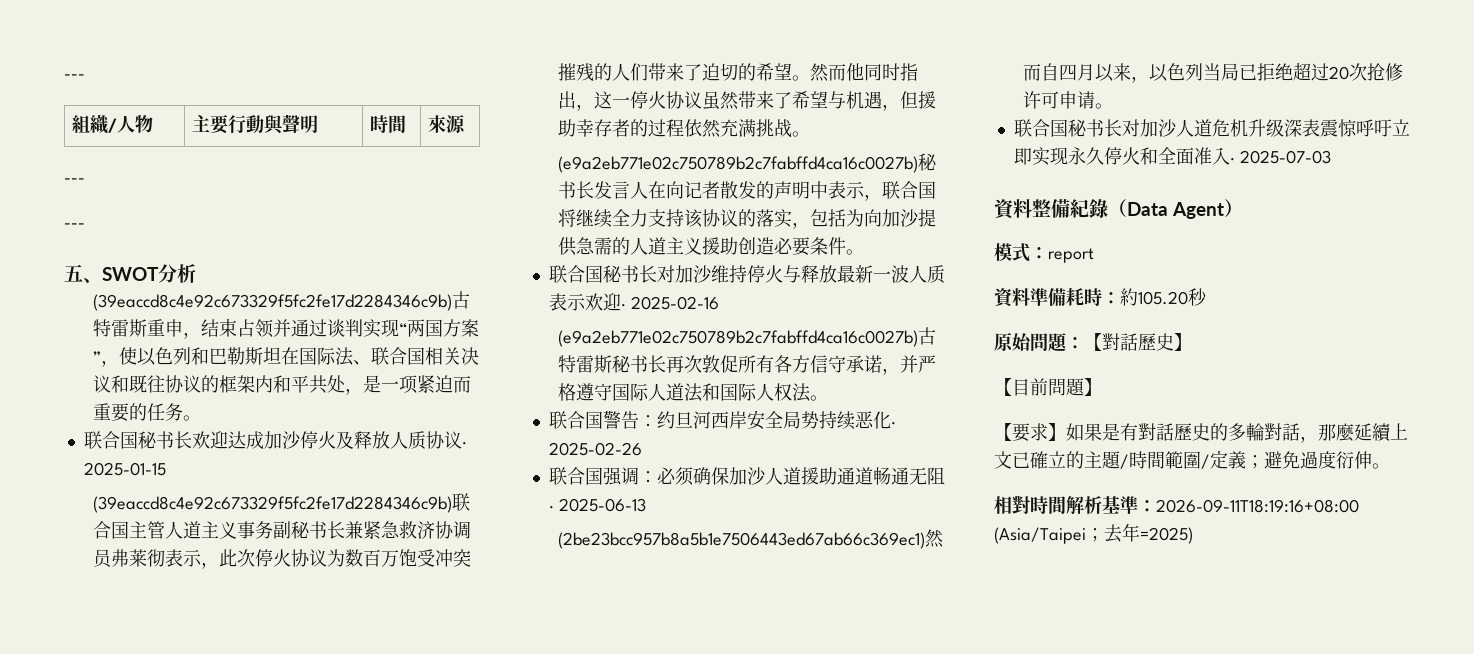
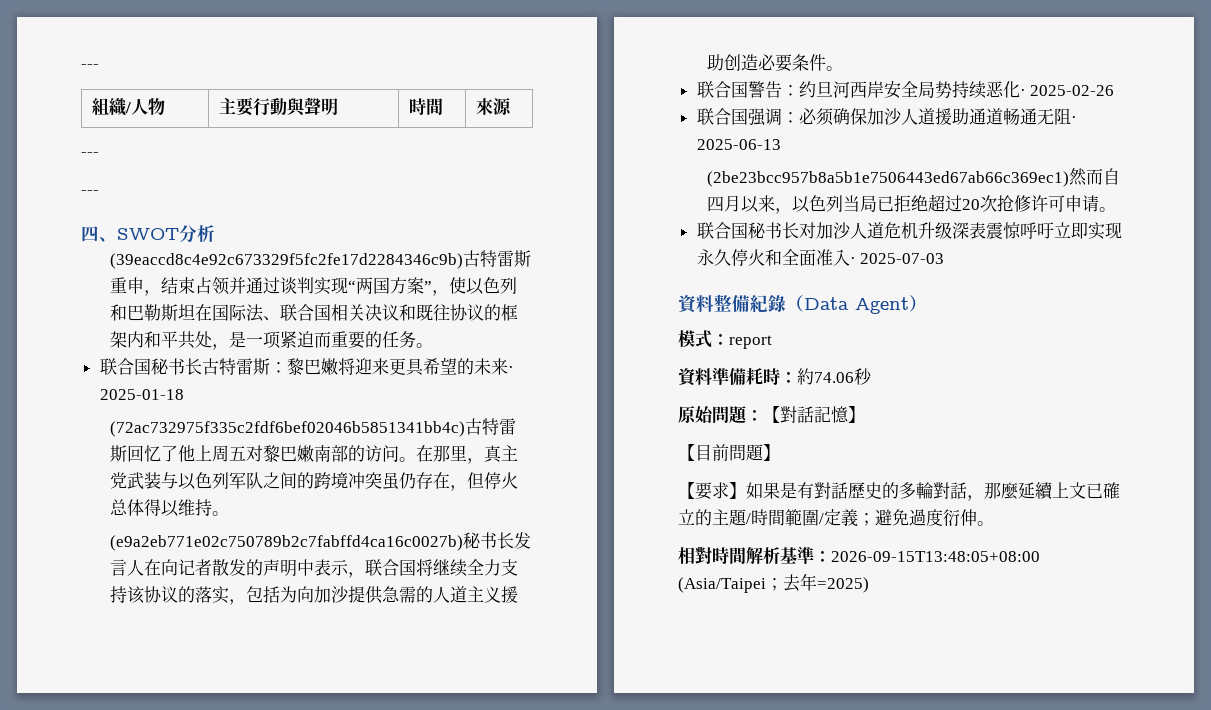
- 五、SWOT分析
+ 四、SWOT分析
- 联合国秘书长欢迎达成加沙停火及释放人质协议· 2025-01-15
- (39eaccd8c4e92c673329f5fc2fe17d2284346c9b)联合国主管人道主义事务副秘书长兼紧急救济协调员弗莱彻表示，此次停火协议为数百万饱受冲突摧残的人们带来了迫切的希望。然而他同时指出，这一停火协议虽然带来了希望与机遇，但援助幸存者的过程依然充满挑战。
+ 联合国秘书长古特雷斯：黎巴嫩将迎来更具希望的未来· 2025-01-18
+ (72ac732975f335c2fdf6bef02046b5851341bb4c)古特雷斯回忆了他上周五对黎巴嫩南部的访问。在那里，真主党武装与以色列军队之间的跨境冲突虽仍存在，但停火总体得以维持。
- 联合国秘书长对加沙维持停火与释放最新一波人质表示欢迎· 2025-02-16
- (e9a2eb771e02c750789b2c7fabffd4ca16c0027b)古特雷斯秘书长再次敦促所有各方信守承诺，并严格遵守国际人道法和国际人权法。
- 資料準備耗時：約105.20秒
+ 資料準備耗時：約74.06秒
- 原始問題：【對話歷史】
+ 原始問題：【對話記憶】
- 相對時間解析基準：2026-09-11T18:19:16+08:00 (Asia/Taipei；去年=2025)
+ 相對時間解析基準：2026-09-15T13:48:05+08:00 (Asia/Taipei；去年=2025)

